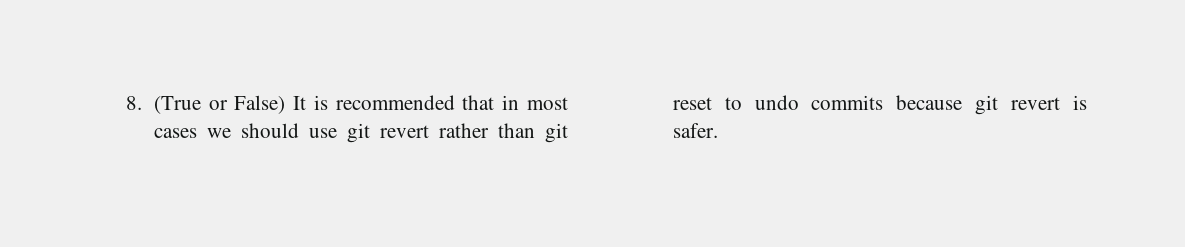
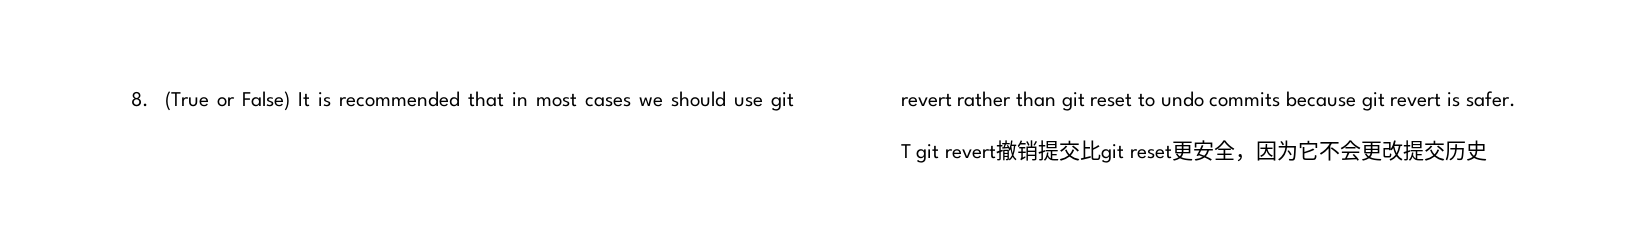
+ T git revert撤销提交比git reset更安全，因为它不会更改提交历史

